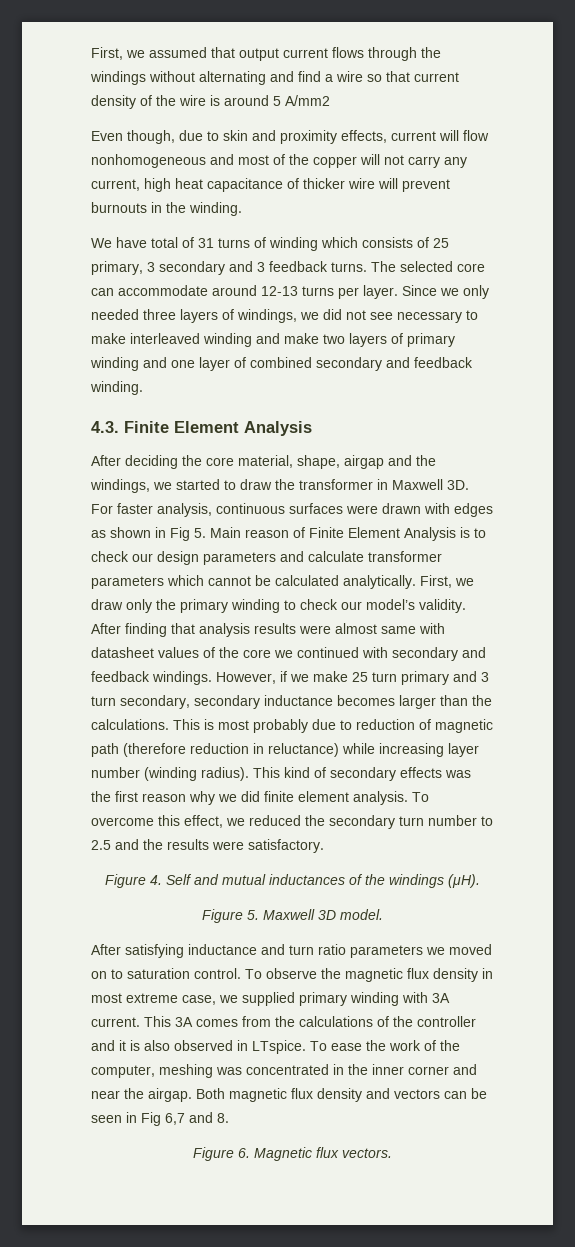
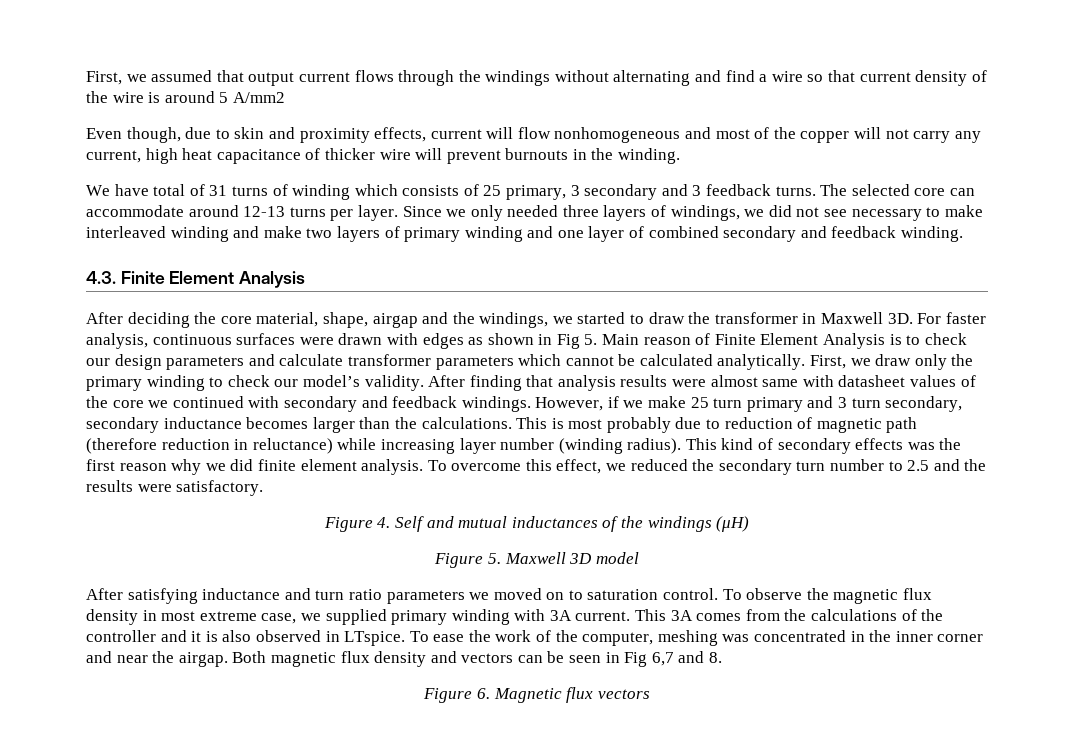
- Figure 4. Self and mutual inductances of the windings (μH).
+ Figure 4. Self and mutual inductances of the windings (μH)
- Figure 5. Maxwell 3D model.
+ Figure 5. Maxwell 3D model
- Figure 6. Magnetic flux vectors.
+ Figure 6. Magnetic flux vectors

